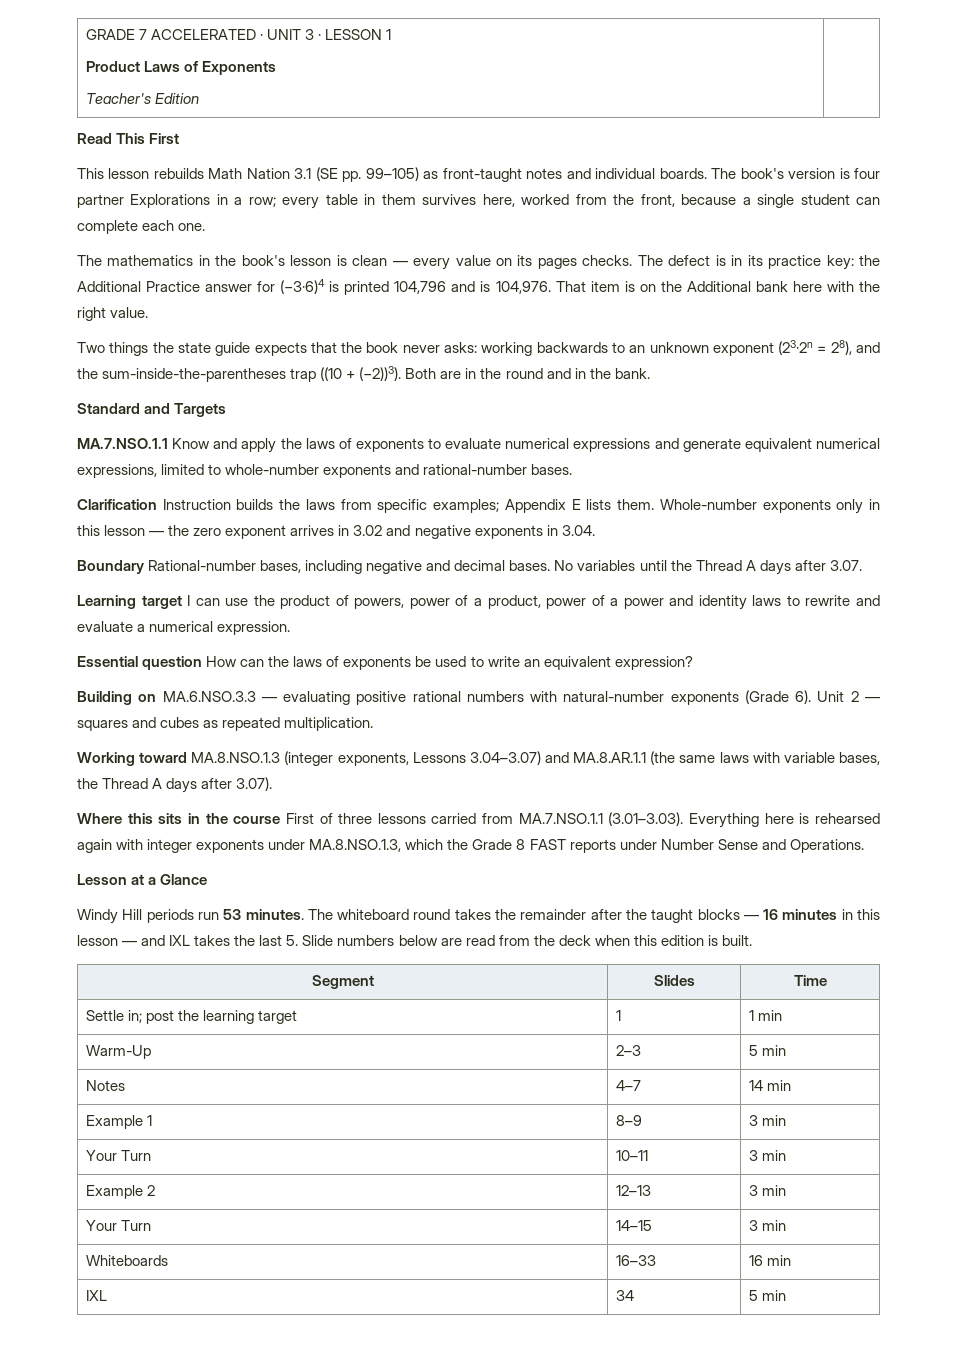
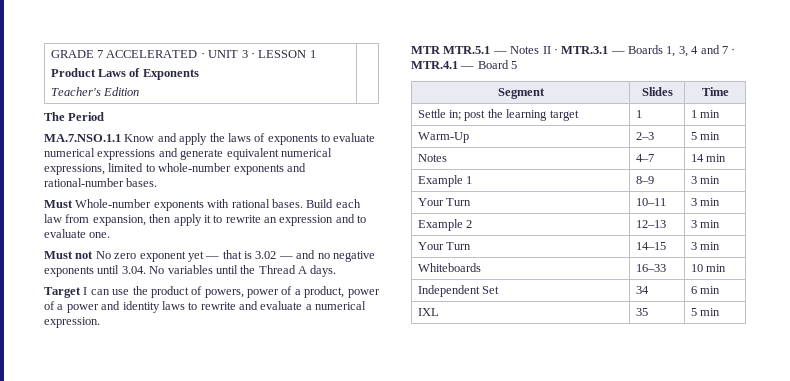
- Read This First
- This lesson rebuilds Math Nation 3.1 (SE pp. 99–105) as front-taught notes and individual boards. The book's version is four partner Explorations in a row; every table in them survives here, worked from the front, because a single student can complete each one.
- The mathematics in the book's lesson is clean — every value on its pages checks. The defect is in its practice key: the Additional Practice answer for (−3·6)4 is printed 104,796 and is 104,976. That item is on the Additional bank here with the right value.
- Two things the state guide expects that the book never asks: working backwards to an unknown exponent (23·2n = 28), and the sum-inside-the-parentheses trap ((10 + (−2))3). Both are in the round and in the bank.
- Standard and Targets
+ The Period
- Clarification Instruction builds the laws from specific examples; Appendix E lists them. Whole-number exponents only in this lesson — the zero exponent arrives in 3.02 and negative exponents in 3.04.
- Boundary Rational-number bases, including negative and decimal bases. No variables until the Thread A days after 3.07.
- Learning target I can use the product of powers, power of a product, power of a power and identity laws to rewrite and evaluate a numerical expression.
+ Must Whole-number exponents with rational bases. Build each law from expansion, then apply it to rewrite an expression and to evaluate one.
+ Must not No zero exponent yet — that is 3.02 — and no negative exponents until 3.04. No variables until the Thread A days.
+ Target I can use the product of powers, power of a product, power of a power and identity laws to rewrite and evaluate a numerical expression.
- Essential question How can the laws of exponents be used to write an equivalent expression?
- Building on MA.6.NSO.3.3 — evaluating positive rational numbers with natural-number exponents (Grade 6). Unit 2 — squares and cubes as repeated multiplication.
- Working toward MA.8.NSO.1.3 (integer exponents, Lessons 3.04–3.07) and MA.8.AR.1.1 (the same laws with variable bases, the Thread A days after 3.07).
- Where this sits in the course First of three lessons carried from MA.7.NSO.1.1 (3.01–3.03). Everything here is rehearsed again with integer exponents under MA.8.NSO.1.3, which the Grade 8 FAST reports under Number Sense and Operations.
- Lesson at a Glance
- Windy Hill periods run 53 minutes. The whiteboard round takes the remainder after the taught blocks — 16 minutes in this lesson — and IXL takes the last 5. Slide numbers below are read from the deck when this edition is built.
+ MTR MTR.5.1 — Notes II · MTR.3.1 — Boards 1, 3, 4 and 7 · MTR.4.1 — Board 5
- Whiteboards | 16–33 | 16 min
+ Whiteboards | 16–33 | 10 min
+ Independent Set | 34 | 6 min
- IXL | 34 | 5 min
+ IXL | 35 | 5 min

